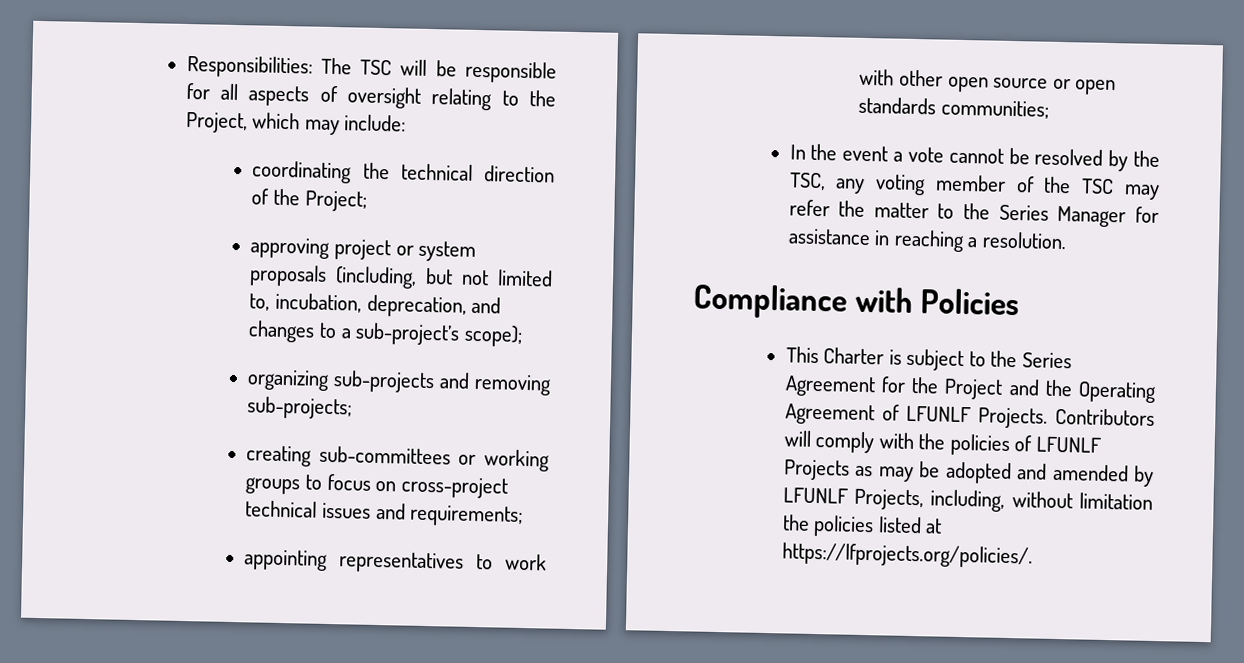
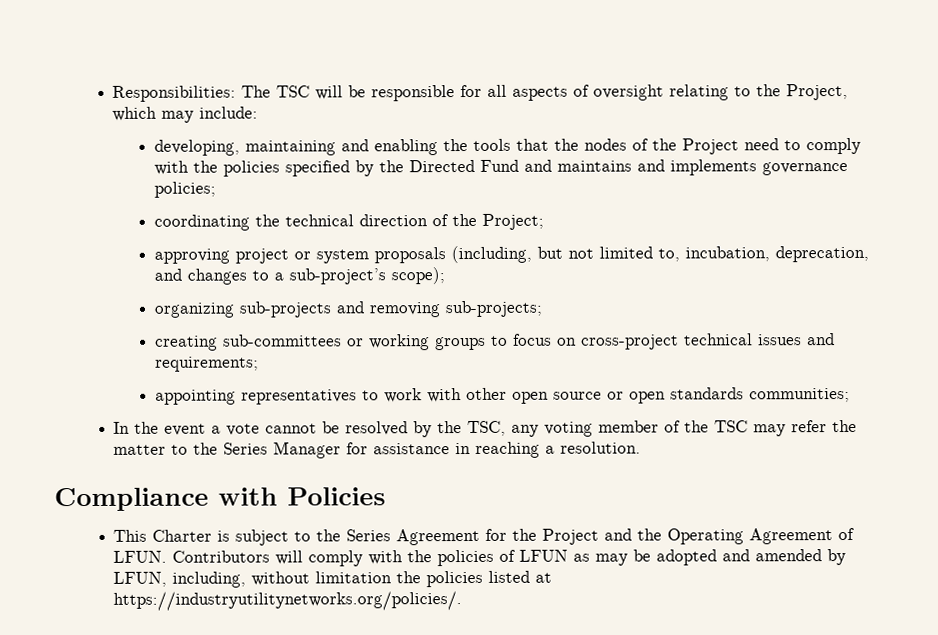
+ developing, maintaining and enabling the tools that the nodes of the Project need to comply with the policies specified by the Directed Fund and maintains and implements governance policies;
- This Charter is subject to the Series Agreement for the Project and the Operating Agreement of LFUNLF Projects.
+ This Charter is subject to the Series Agreement for the Project and the Operating Agreement of LFUN.
- Contributors will comply with the policies of LFUNLF Projects as may be adopted and amended by LFUNLF Projects, including, without limitation the policies listed at https://lfprojects.org/policies/.
+ Contributors will comply with the policies of LFUN as may be adopted and amended by LFUN, including, without limitation the policies listed at https://industryutilitynetworks.org/policies/.

